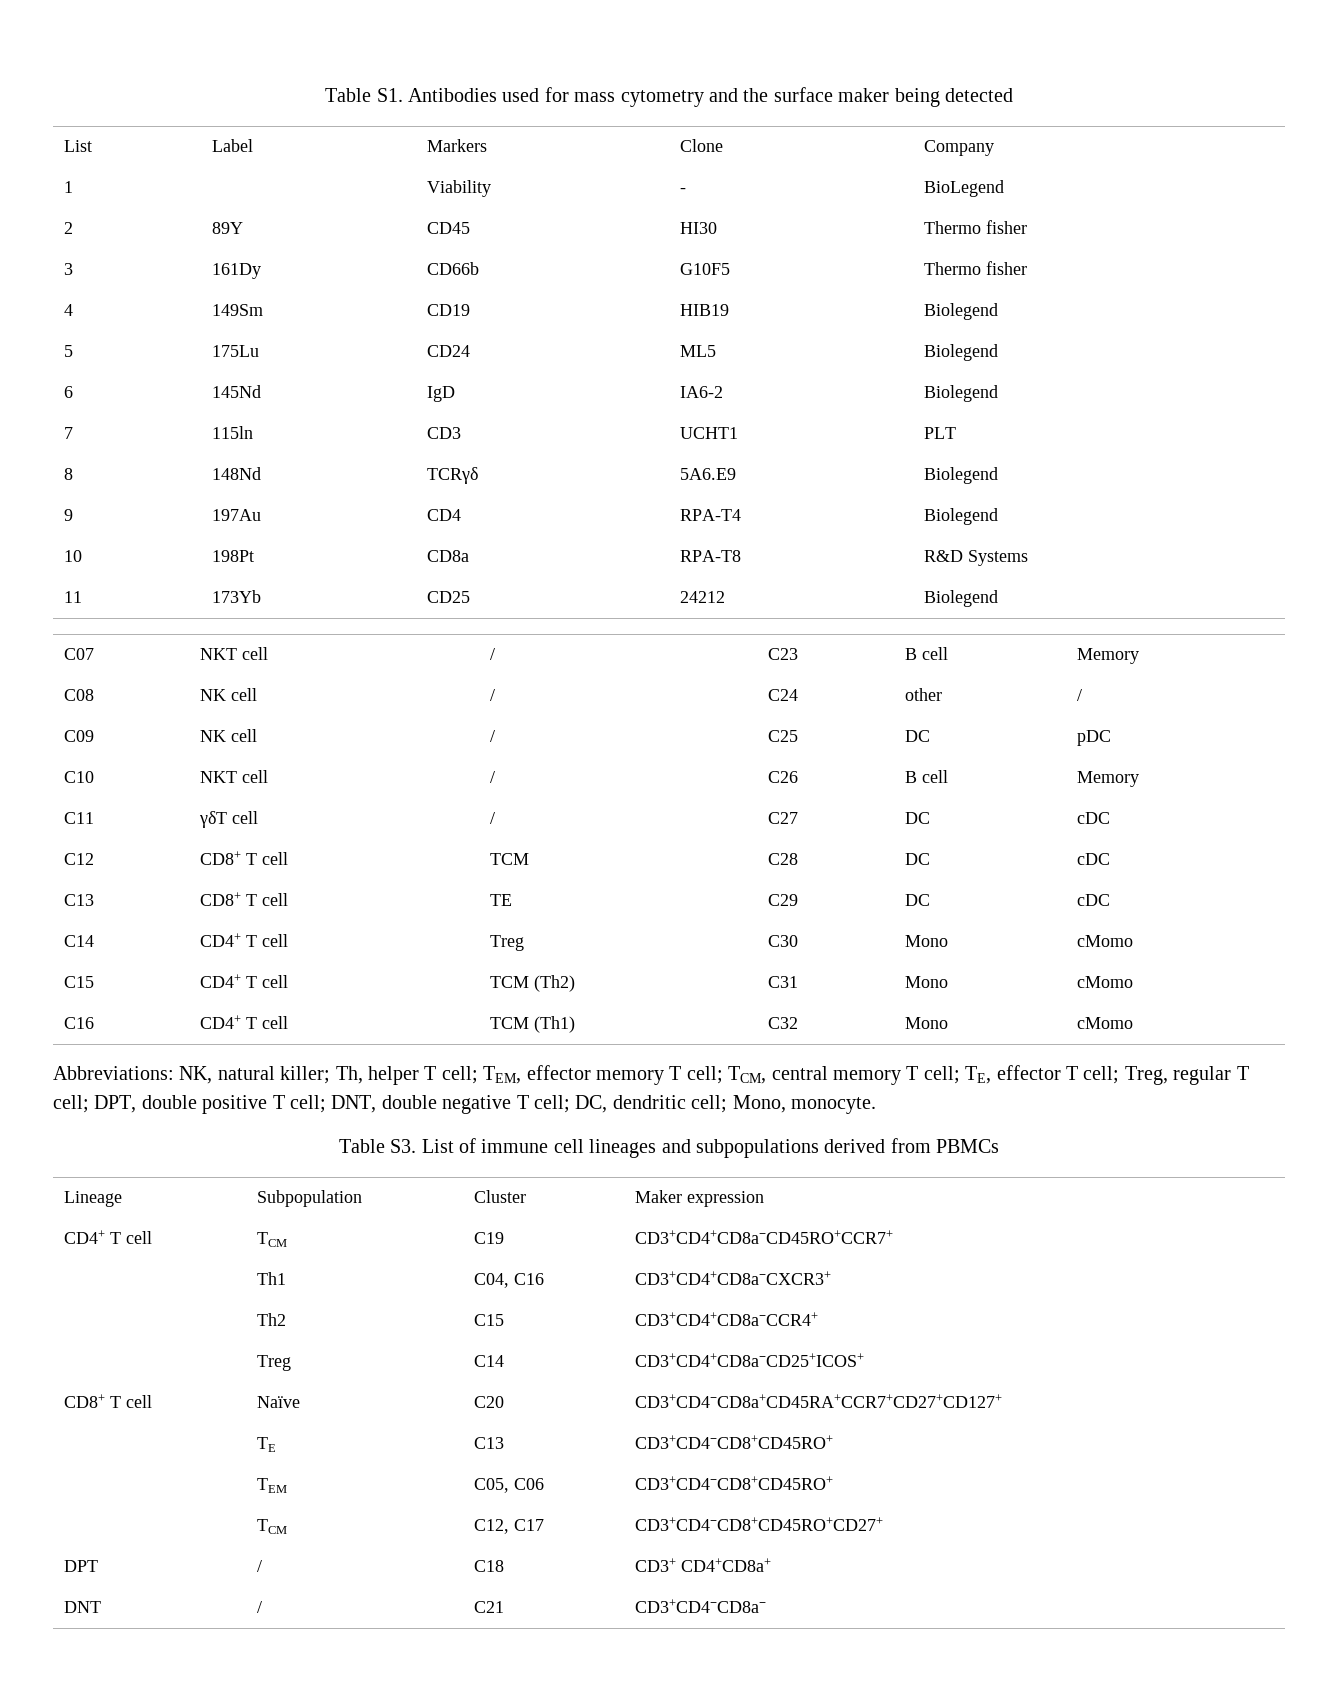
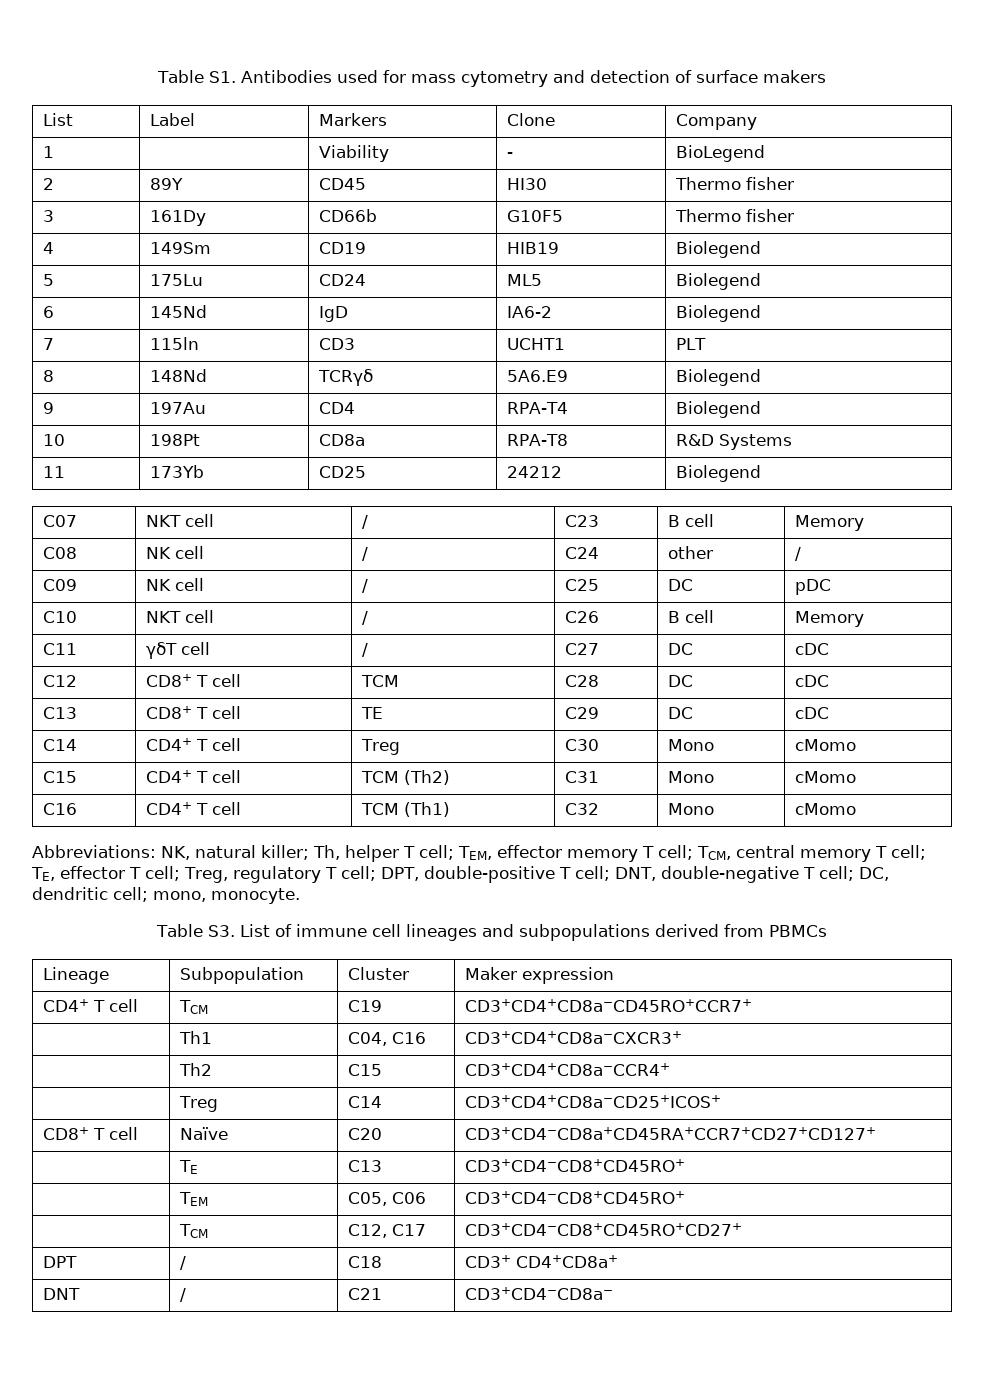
- Table S1. Antibodies used for mass cytometry and the surface maker being detected
+ Table S1. Antibodies used for mass cytometry and detection of surface makers
- Abbreviations: NK, natural killer; Th, helper T cell; TEM, effector memory T cell; TCM, central memory T cell; TE, effector T cell; Treg, regular T cell; DPT, double positive T cell; DNT, double negative T cell; DC, dendritic cell; Mono, monocyte.
+ Abbreviations: NK, natural killer; Th, helper T cell; TEM, effector memory T cell; TCM, central memory T cell; TE, effector T cell; Treg, regulatory T cell; DPT, double-positive T cell; DNT, double-negative T cell; DC, dendritic cell; mono, monocyte.

